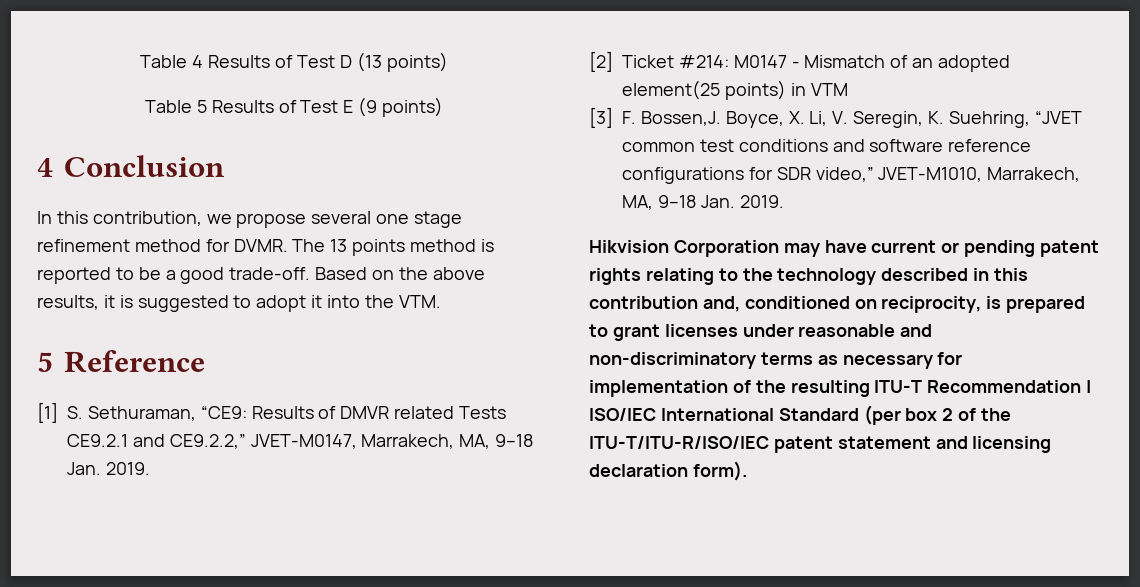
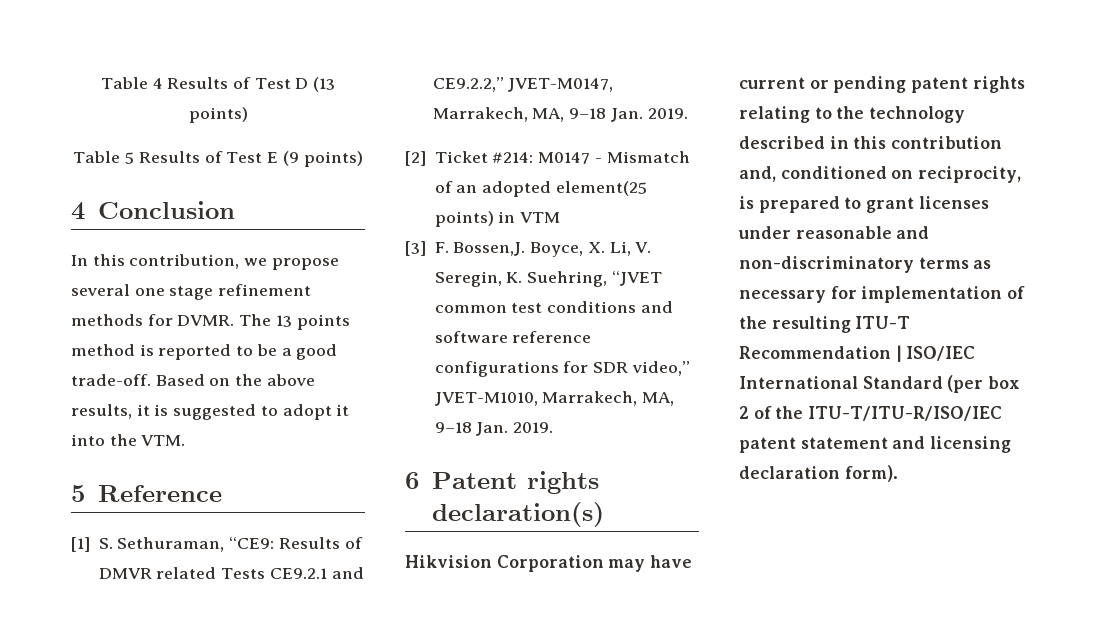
- In this contribution, we propose several one stage refinement method for DVMR.
+ In this contribution, we propose several one stage refinement methods for DVMR.
+ 6 Patent rights declaration(s)

